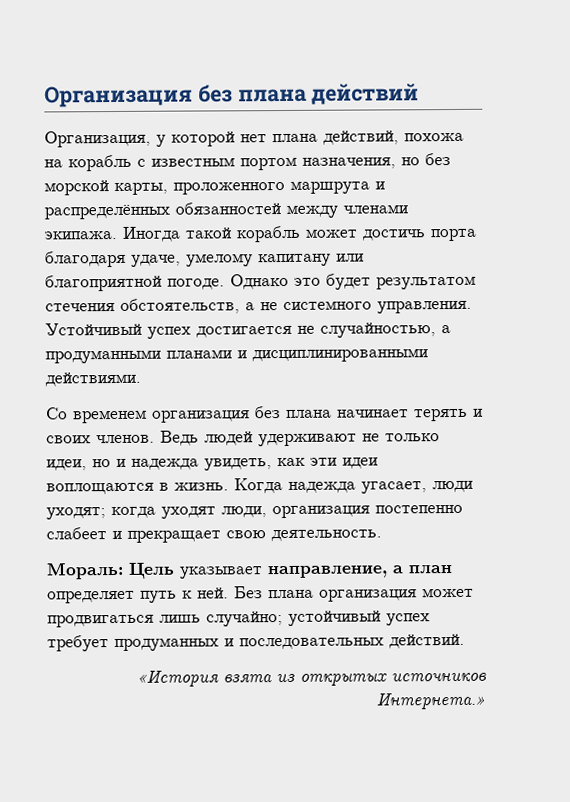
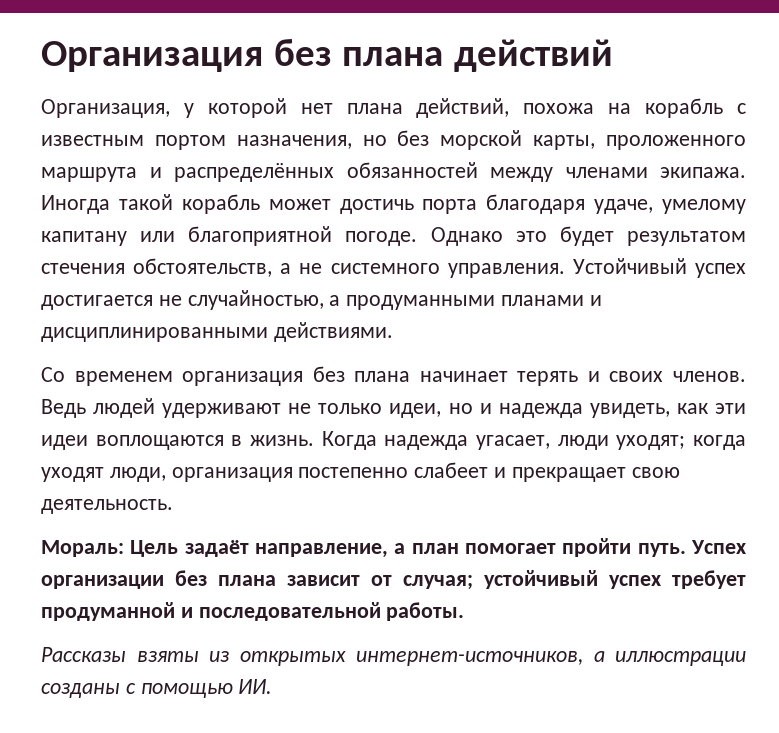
- Мораль: Цель указывает направление, а план определяет путь к ней. Без плана организация может продвигаться лишь случайно; устойчивый успех требует продуманных и последовательных действий.
- «История взята из открытых источников Интернета.»
+ Мораль: Цель задаёт направление, а план помогает пройти путь. Успех организации без плана зависит от случая; устойчивый успех требует продуманной и последовательной работы.
+ Рассказы взяты из открытых интернет-источников, а иллюстрации созданы с помощью ИИ.

